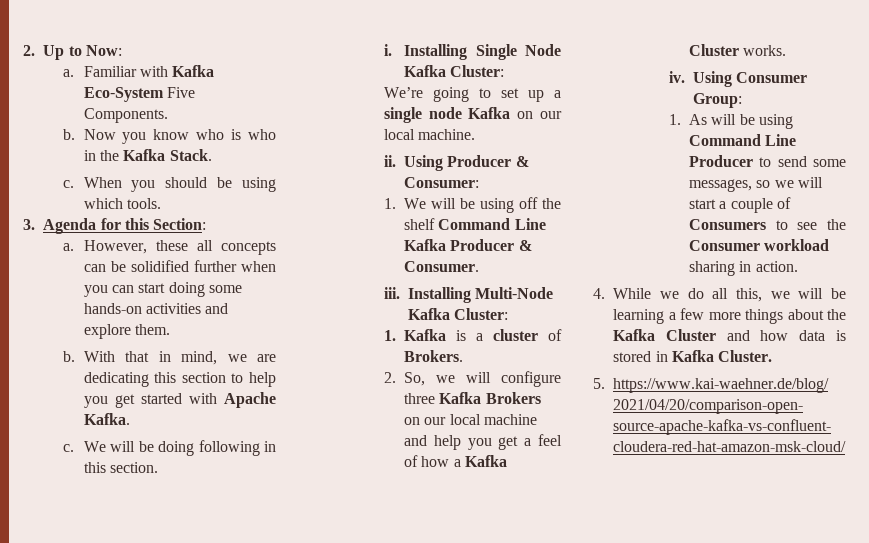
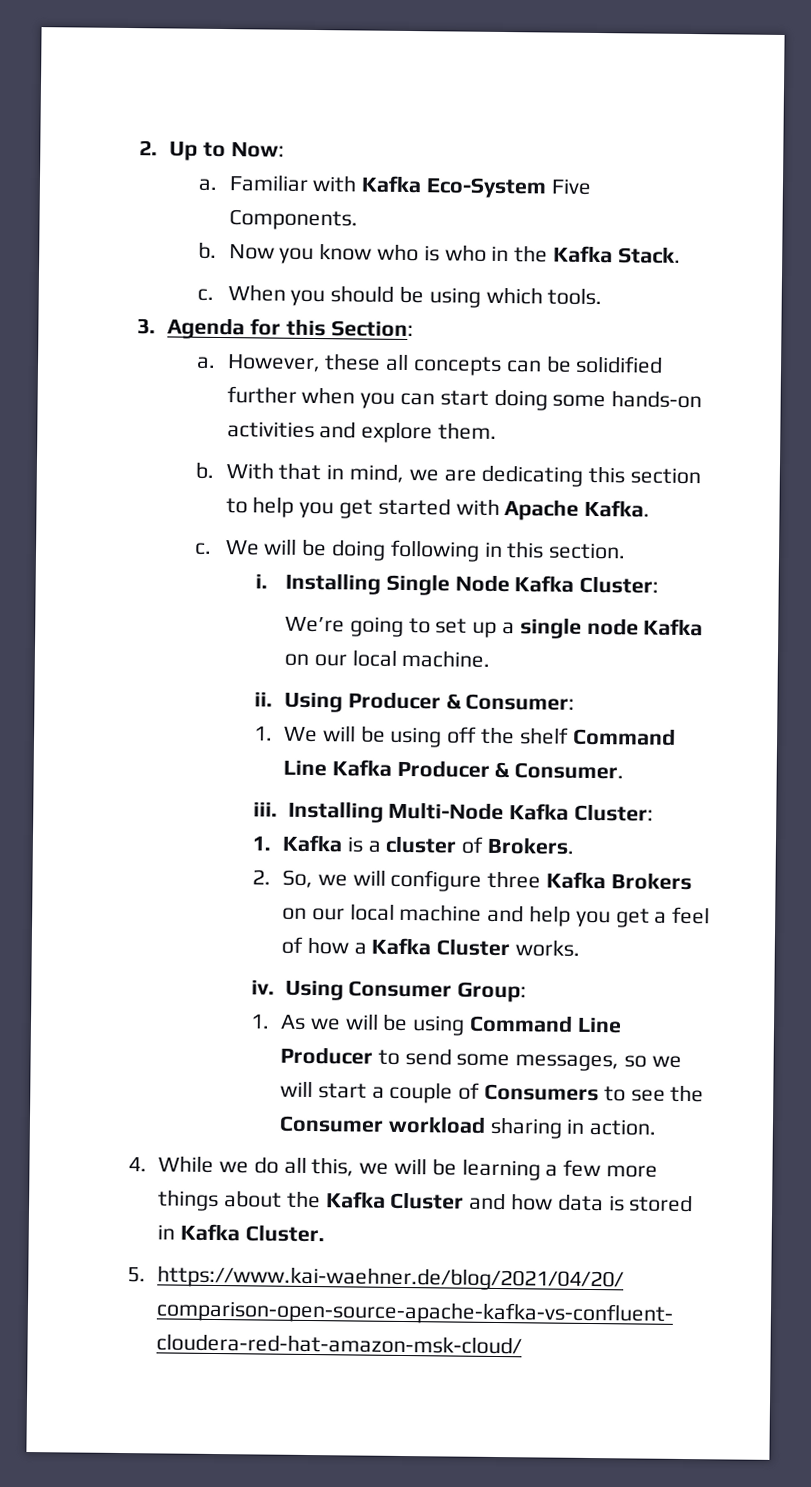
- 1. As will be using Command Line Producer to send some messages, so we will start a couple of Consumers to see the Consumer workload sharing in action.
+ 1. As we will be using Command Line Producer to send some messages, so we will start a couple of Consumers to see the Consumer workload sharing in action.

